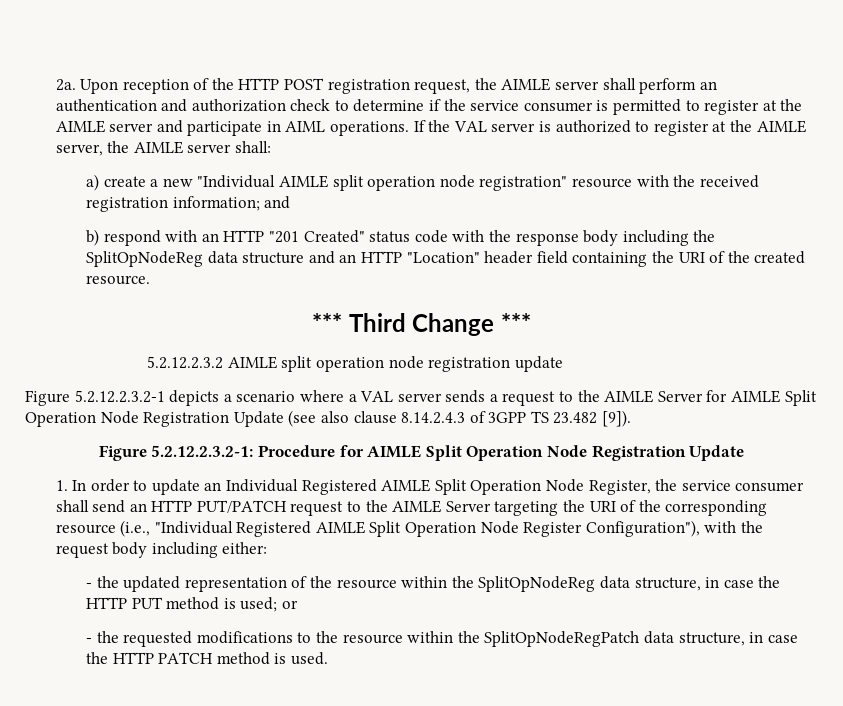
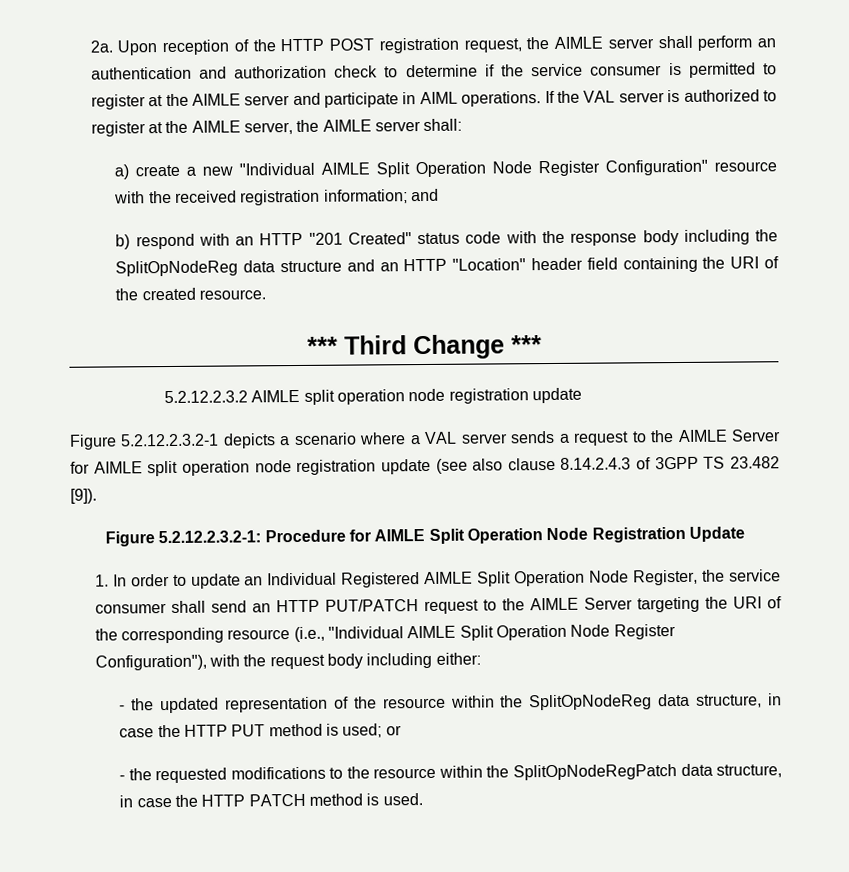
- a) create a new "Individual AIMLE split operation node registration" resource with the received registration information; and
+ a) create a new "Individual AIMLE Split Operation Node Register Configuration" resource with the received registration information; and
- Figure 5.2.12.2.3.2-1 depicts a scenario where a VAL server sends a request to the AIMLE Server for AIMLE Split Operation Node Registration Update (see also clause 8.14.2.4.3 of 3GPP TS 23.482 [9]).
+ Figure 5.2.12.2.3.2-1 depicts a scenario where a VAL server sends a request to the AIMLE Server for AIMLE split operation node registration update (see also clause 8.14.2.4.3 of 3GPP TS 23.482 [9]).
- 1. In order to update an Individual Registered AIMLE Split Operation Node Register, the service consumer shall send an HTTP PUT/PATCH request to the AIMLE Server targeting the URI of the corresponding resource (i.e., "Individual Registered AIMLE Split Operation Node Register Configuration"), with the request body including either:
+ 1. In order to update an Individual Registered AIMLE Split Operation Node Register, the service consumer shall send an HTTP PUT/PATCH request to the AIMLE Server targeting the URI of the corresponding resource (i.e., "Individual AIMLE Split Operation Node Register Configuration"), with the request body including either:

